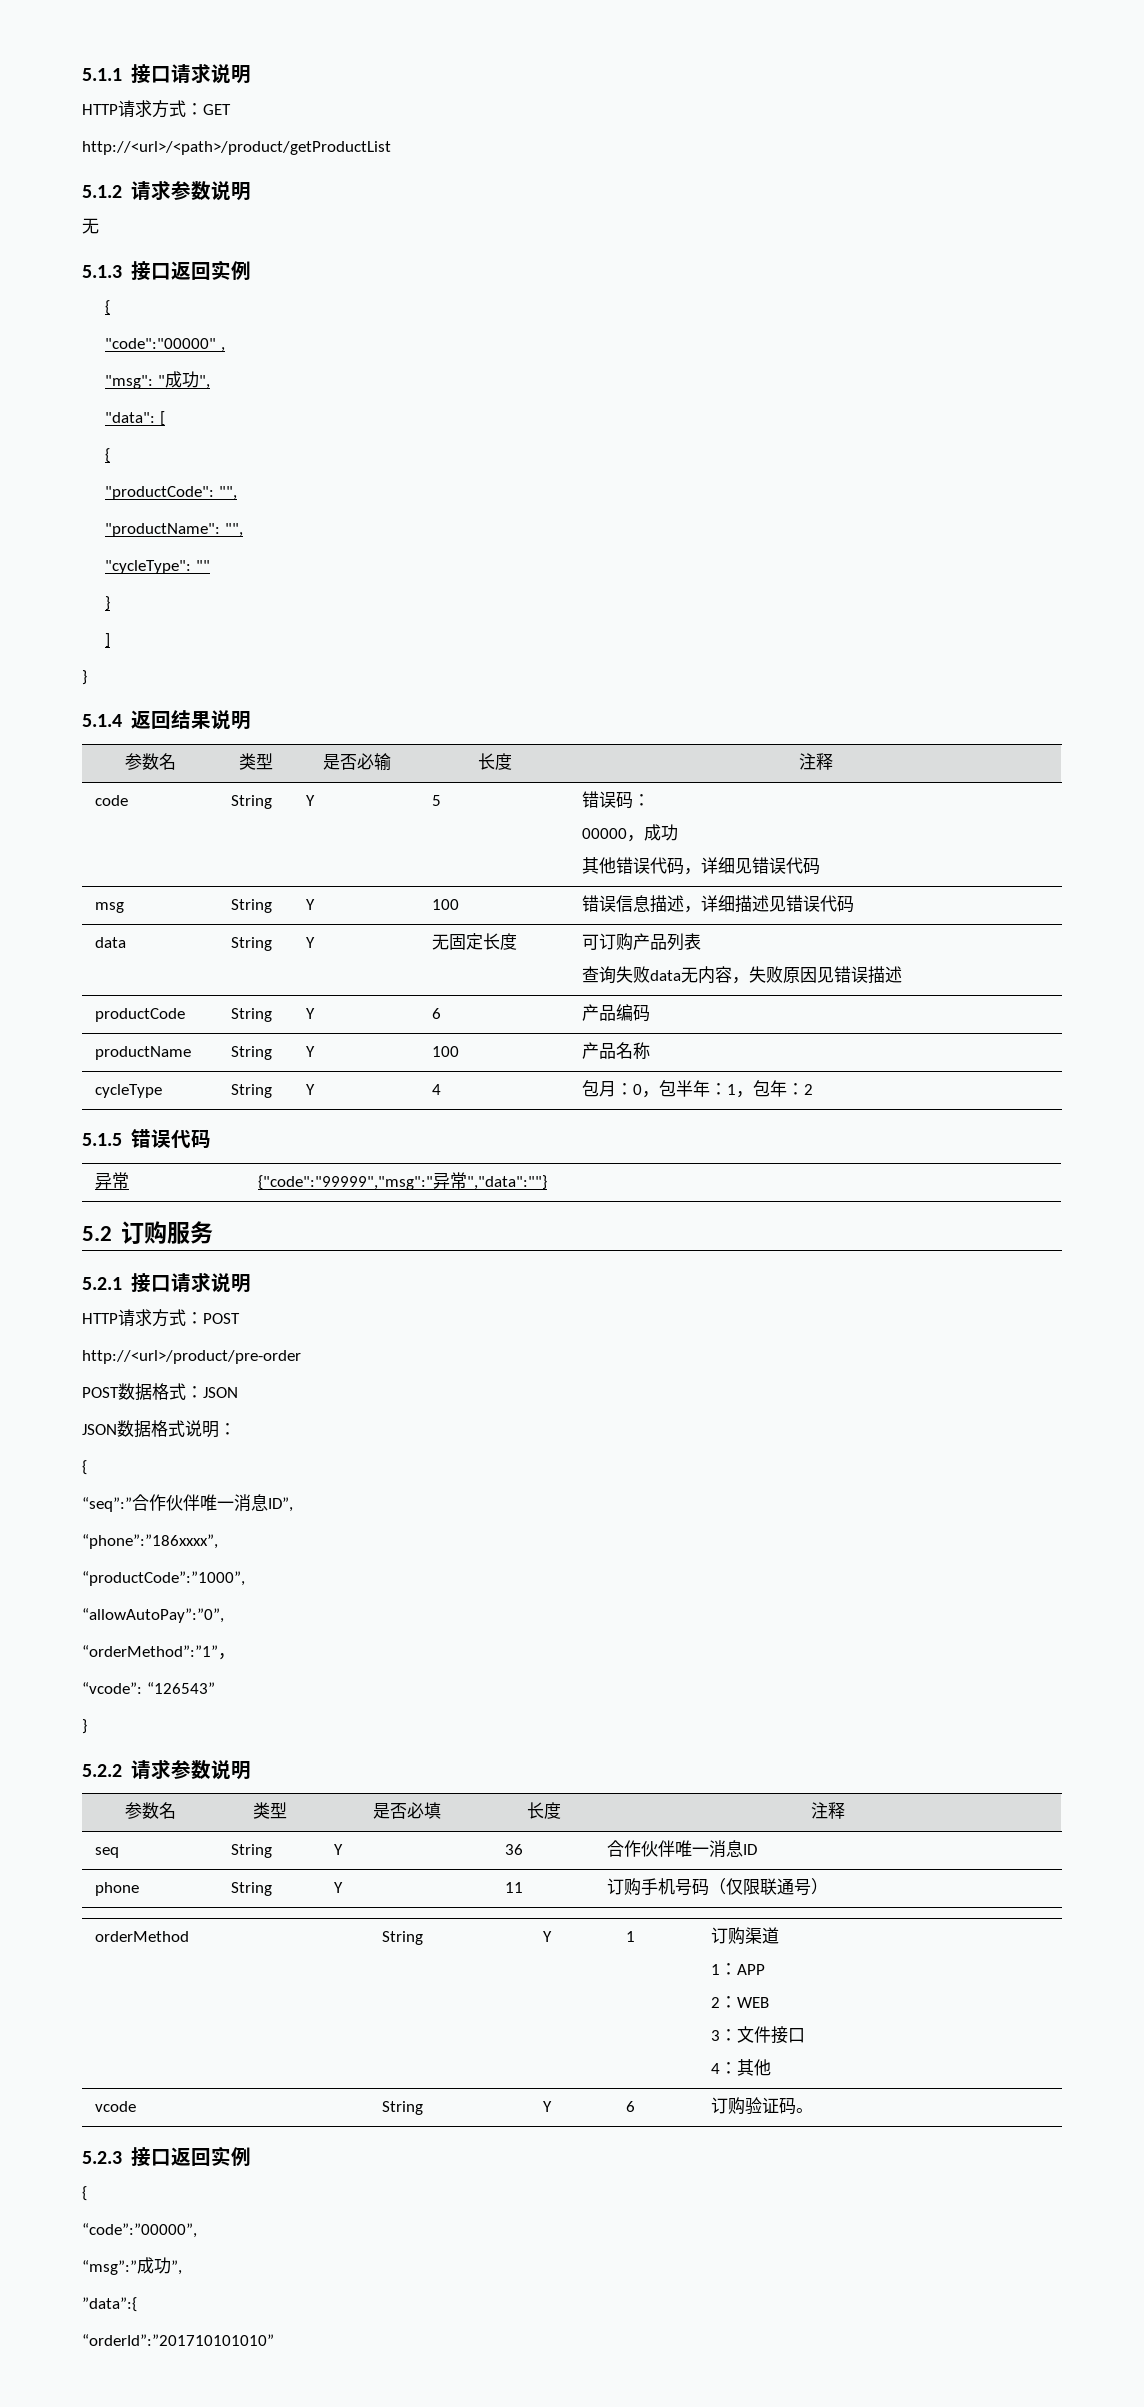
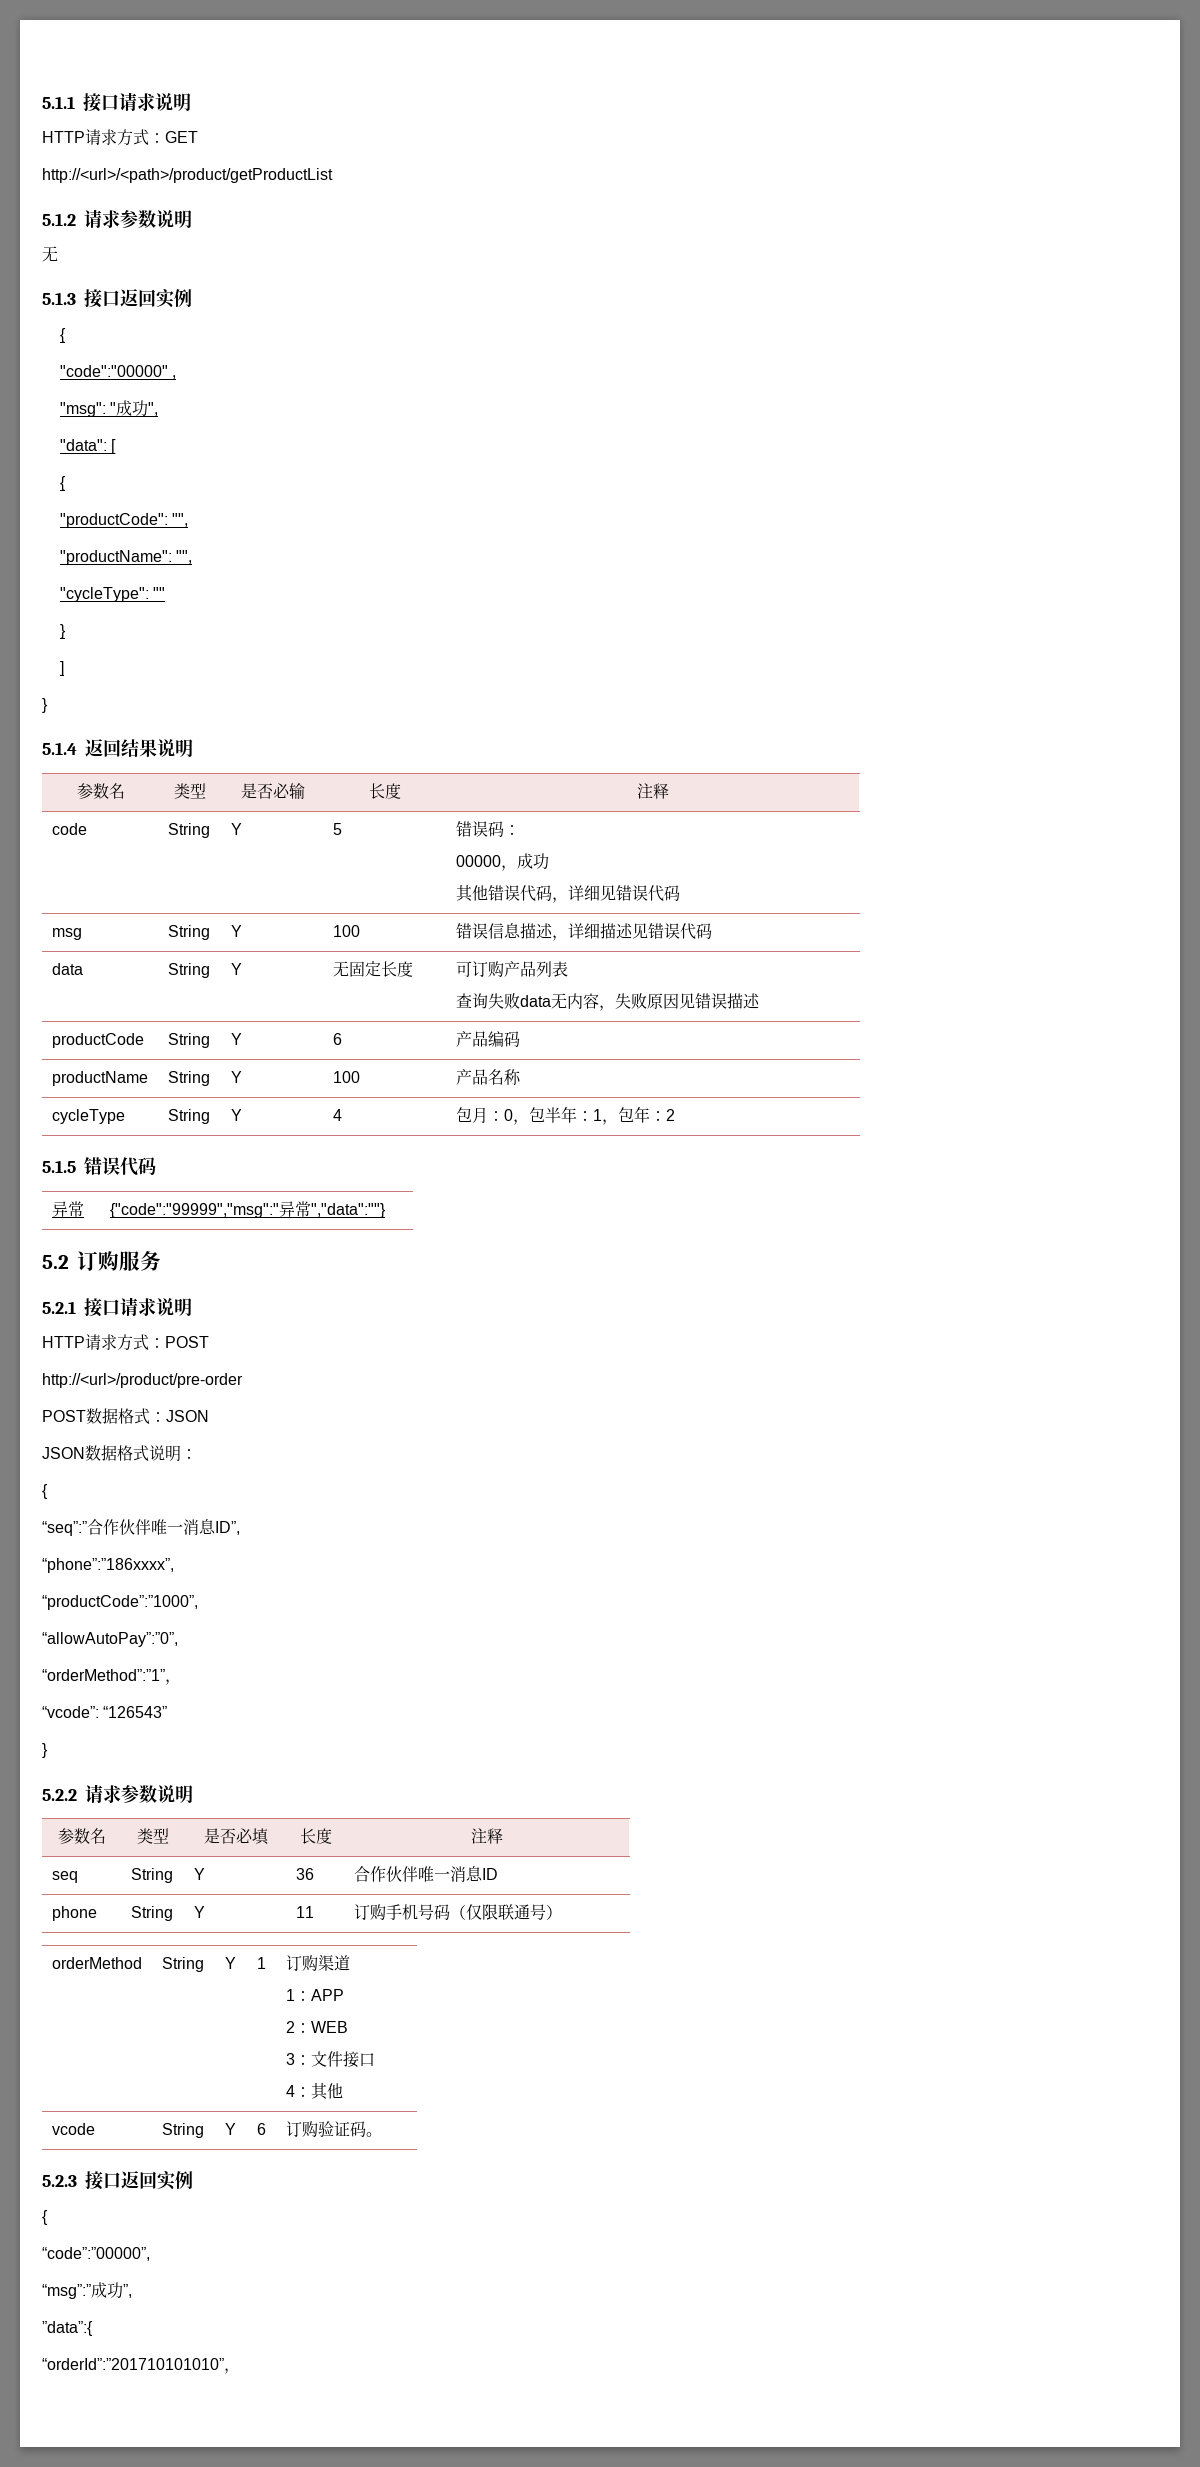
- “orderId”:”201710101010”
+ “orderId”:”201710101010”，

